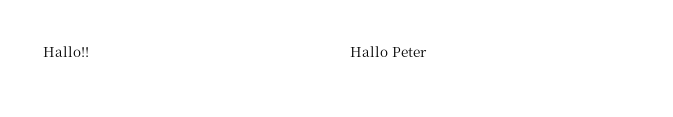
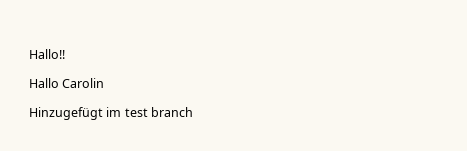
- Hallo Peter
+ Hallo Carolin
+ Hinzugefügt im test branch

